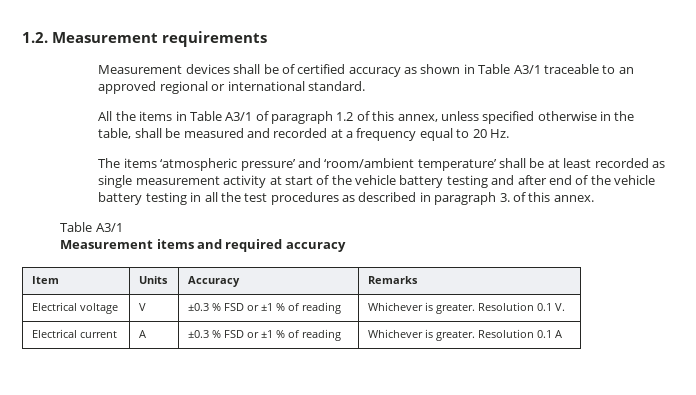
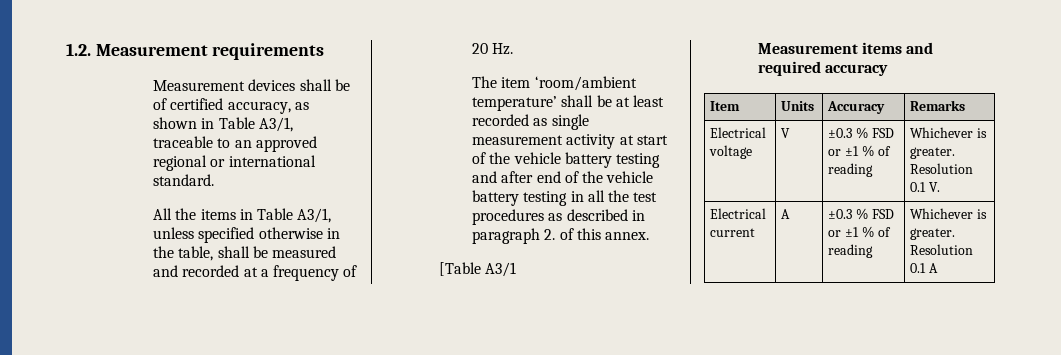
- Measurement devices shall be of certified accuracy as shown in Table A3/1 traceable to an approved regional or international standard.
+ Measurement devices shall be of certified accuracy, as shown in Table A3/1, traceable to an approved regional or international standard.
- All the items in Table A3/1 of paragraph 1.2 of this annex, unless specified otherwise in the table, shall be measured and recorded at a frequency equal to 20 Hz.
+ All the items in Table A3/1, unless specified otherwise in the table, shall be measured and recorded at a frequency of 20 Hz.
- The items ‘atmospheric pressure’ and ‘room/ambient temperature’ shall be at least recorded as single measurement activity at start of the vehicle battery testing and after end of the vehicle battery testing in all the test procedures as described in paragraph 3. of this annex.
- Table A3/1
+ The item ‘room/ambient temperature’ shall be at least recorded as single measurement activity at start of the vehicle battery testing and after end of the vehicle battery testing in all the test procedures as described in paragraph 2. of this annex.
+ [Table A3/1

